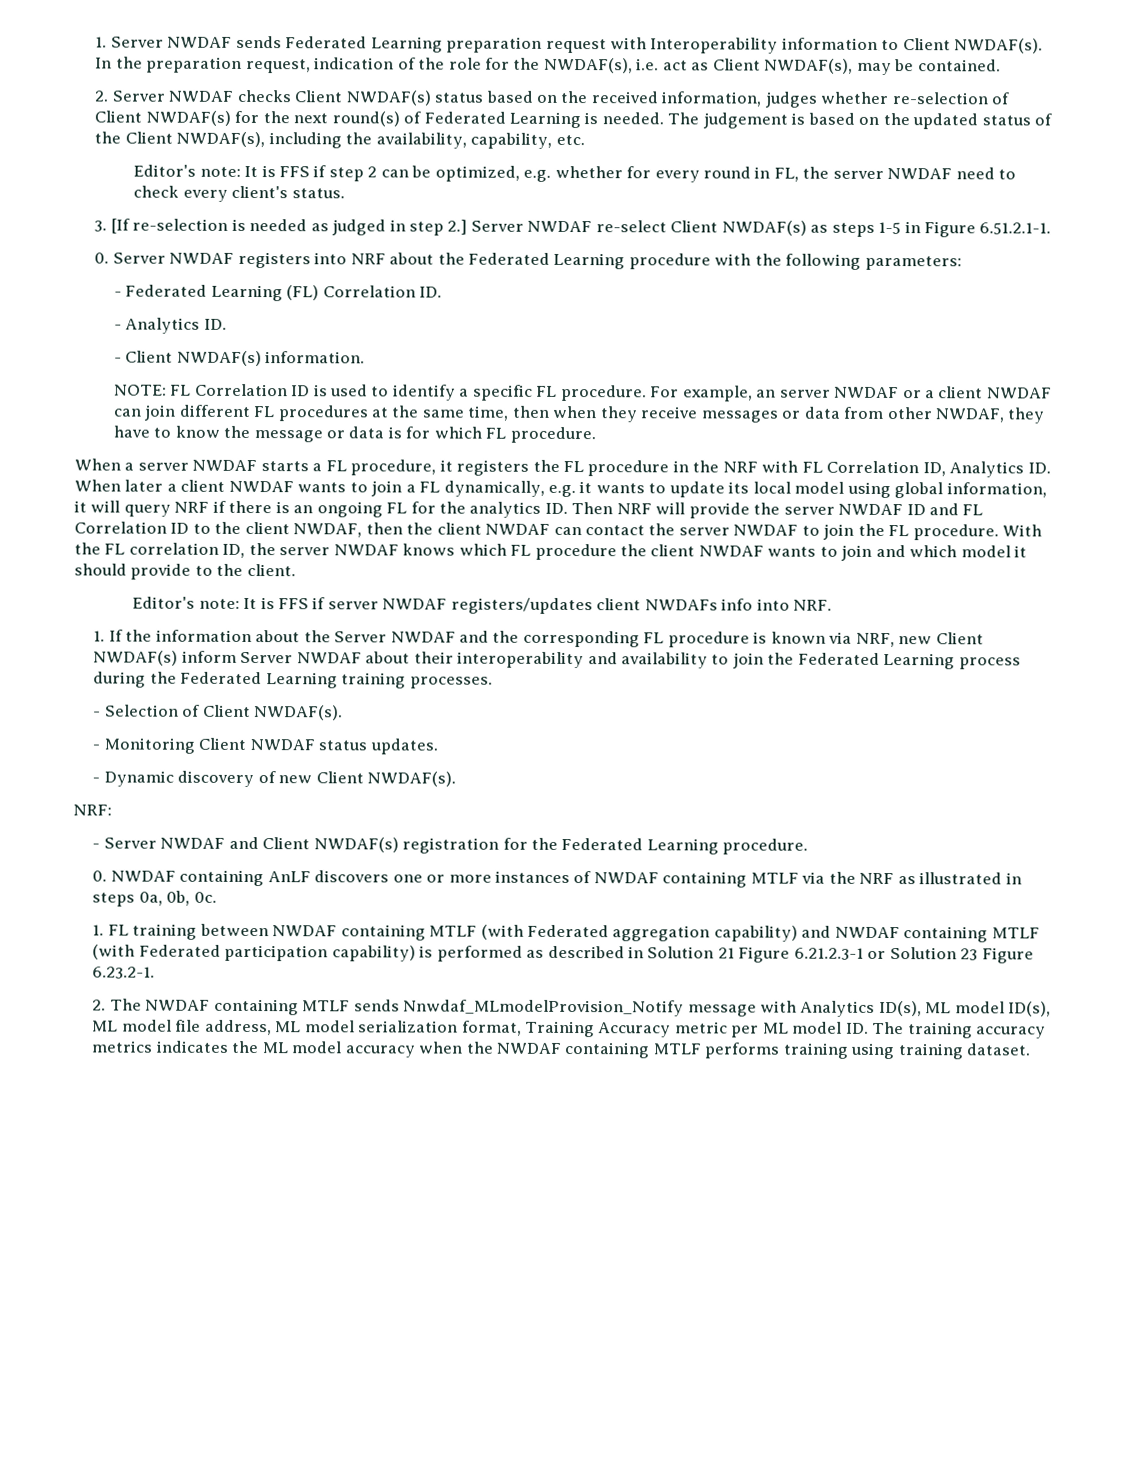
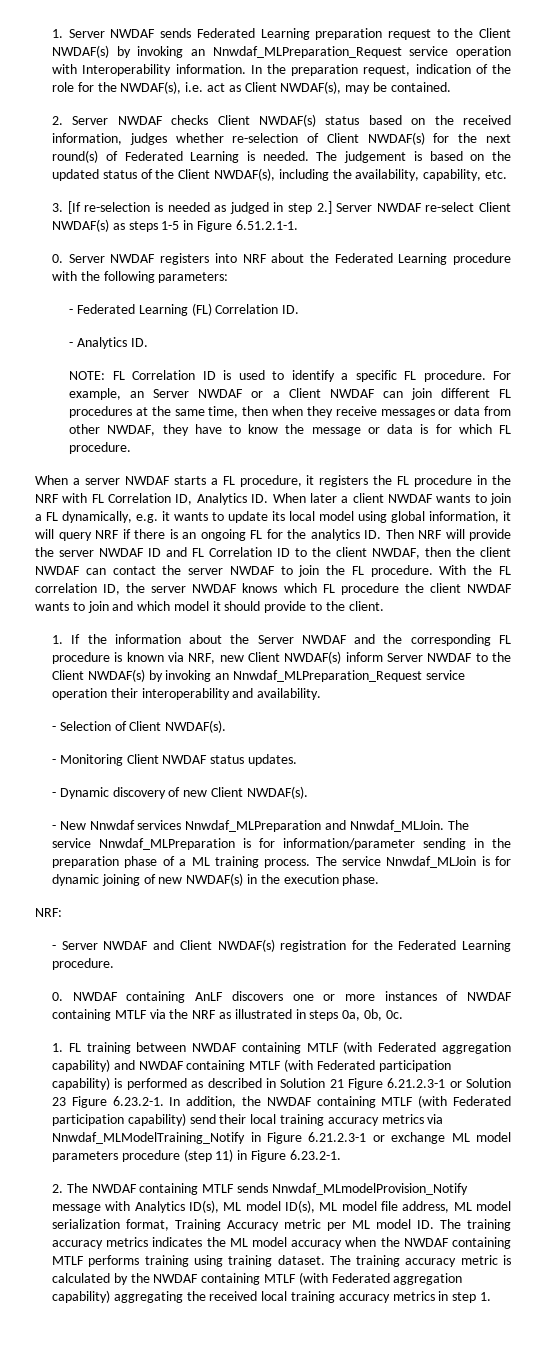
- 1. Server NWDAF sends Federated Learning preparation request with Interoperability information to Client NWDAF(s).
+ 1. Server NWDAF sends Federated Learning preparation request to the Client NWDAF(s) by invoking an Nnwdaf_MLPreparation_Request service operation with Interoperability information.
- Editor's note: It is FFS if step 2 can be optimized, e.g. whether for every round in FL, the server NWDAF need to check every client's status.
- - Client NWDAF(s) information.
- For example, an server NWDAF or a client NWDAF can join different FL procedures at the same time, then when they receive messages or data from other NWDAF, they have to know the message or data is for which FL procedure.
+ For example, an Server NWDAF or a Client NWDAF can join different FL procedures at the same time, then when they receive messages or data from other NWDAF, they have to know the message or data is for which FL procedure.
- Editor's note: It is FFS if server NWDAF registers/updates client NWDAFs info into NRF.
- 1. If the information about the Server NWDAF and the corresponding FL procedure is known via NRF, new Client NWDAF(s) inform Server NWDAF about their interoperability and availability to join the Federated Learning process during the Federated Learning training processes.
+ 1. If the information about the Server NWDAF and the corresponding FL procedure is known via NRF, new Client NWDAF(s) inform Server NWDAF to the Client NWDAF(s) by invoking an Nnwdaf_MLPreparation_Request service operation their interoperability and availability.
+ - New Nnwdaf services Nnwdaf_MLPreparation and Nnwdaf_MLJoin. The service Nnwdaf_MLPreparation is for information/parameter sending in the preparation phase of a ML training process. The service Nnwdaf_MLJoin is for dynamic joining of new NWDAF(s) in the execution phase.
- 1. FL training between NWDAF containing MTLF (with Federated aggregation capability) and NWDAF containing MTLF (with Federated participation capability) is performed as described in Solution 21 Figure 6.21.2.3-1 or Solution 23 Figure 6.23.2-1.
+ 1. FL training between NWDAF containing MTLF (with Federated aggregation capability) and NWDAF containing MTLF (with Federated participation capability) is performed as described in Solution 21 Figure 6.21.2.3-1 or Solution 23 Figure 6.23.2-1. In addition, the NWDAF containing MTLF (with Federated participation capability) send their local training accuracy metrics via Nnwdaf_MLModelTraining_Notify in Figure 6.21.2.3-1 or exchange ML model parameters procedure (step 11) in Figure 6.23.2-1.
+ The training accuracy metric is calculated by the NWDAF containing MTLF (with Federated aggregation capability) aggregating the received local training accuracy metrics in step 1.

